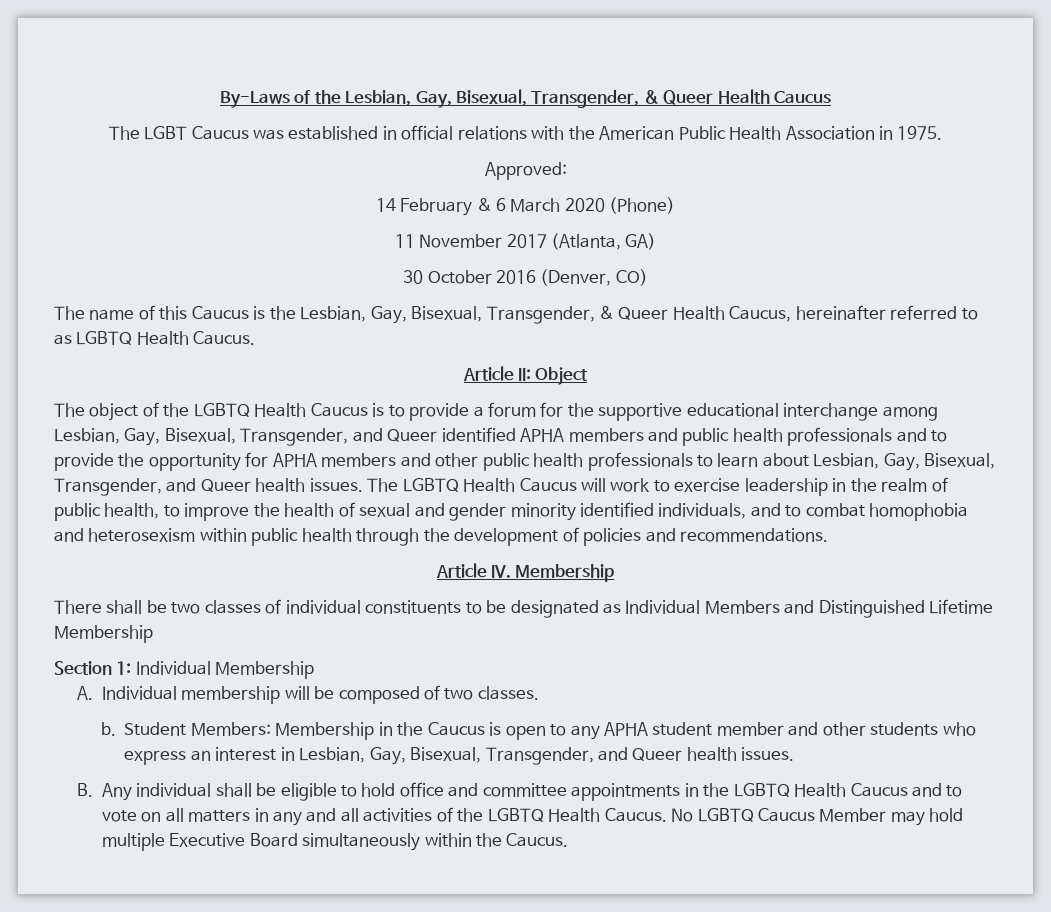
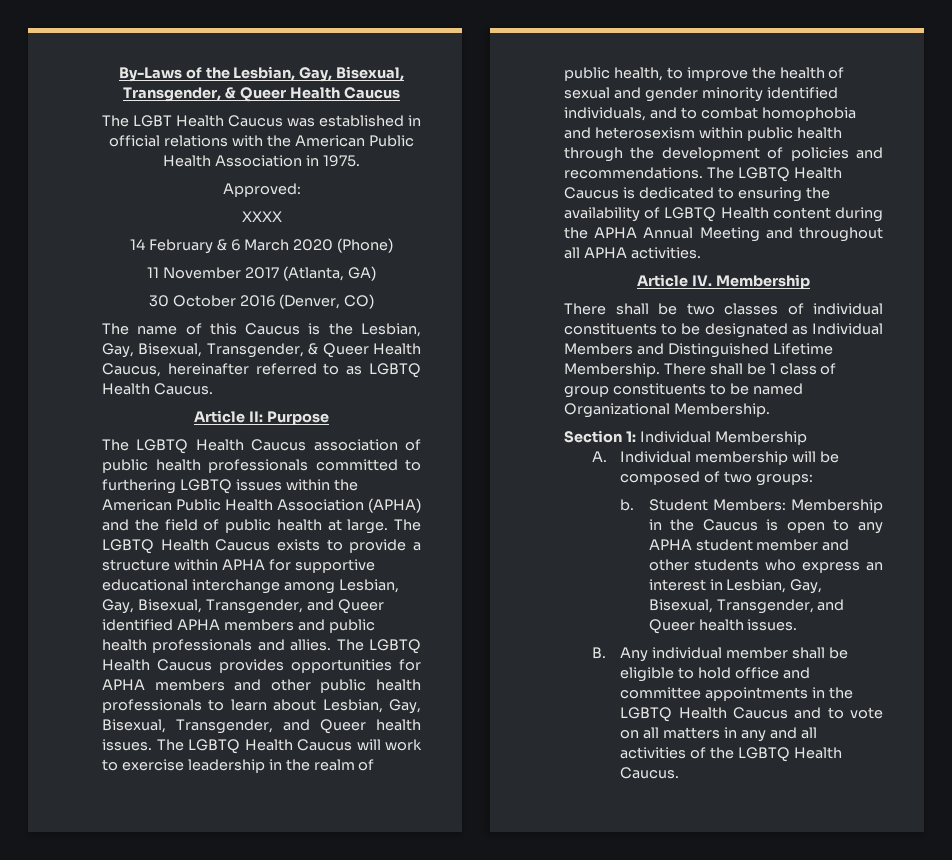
- The LGBT Caucus was established in official relations with the American Public Health Association in 1975.
+ The LGBT Health Caucus was established in official relations with the American Public Health Association in 1975.
+ XXXX
- Article II: Object
- The object of the LGBTQ Health Caucus is to provide a forum for the supportive educational interchange among Lesbian, Gay, Bisexual, Transgender, and Queer identified APHA members and public health professionals and to provide the opportunity for APHA members and other public health professionals to learn about Lesbian, Gay, Bisexual, Transgender, and Queer health issues.
+ Article II: Purpose
+ The LGBTQ Health Caucus association of public health professionals committed to furthering LGBTQ issues within the American Public Health Association (APHA) and the field of public health at large. The LGBTQ Health Caucus exists to provide a structure within APHA for supportive educational interchange among Lesbian, Gay, Bisexual, Transgender, and Queer identified APHA members and public health professionals and allies. The LGBTQ Health Caucus provides opportunities for APHA members and other public health professionals to learn about Lesbian, Gay, Bisexual, Transgender, and Queer health issues.
+ The LGBTQ Health Caucus is dedicated to ensuring the availability of LGBTQ Health content during the APHA Annual Meeting and throughout all APHA activities.
- There shall be two classes of individual constituents to be designated as Individual Members and Distinguished Lifetime Membership
+ There shall be two classes of individual constituents to be designated as Individual Members and Distinguished Lifetime Membership. There shall be 1 class of group constituents to be named Organizational Membership.
- A. Individual membership will be composed of two classes.
+ A. Individual membership will be composed of two groups:
- B. Any individual shall be eligible to hold office and committee appointments in the LGBTQ Health Caucus and to vote on all matters in any and all activities of the LGBTQ Health Caucus. No LGBTQ Caucus Member may hold multiple Executive Board simultaneously within the Caucus.
+ B. Any individual member shall be eligible to hold office and committee appointments in the LGBTQ Health Caucus and to vote on all matters in any and all activities of the LGBTQ Health Caucus.

